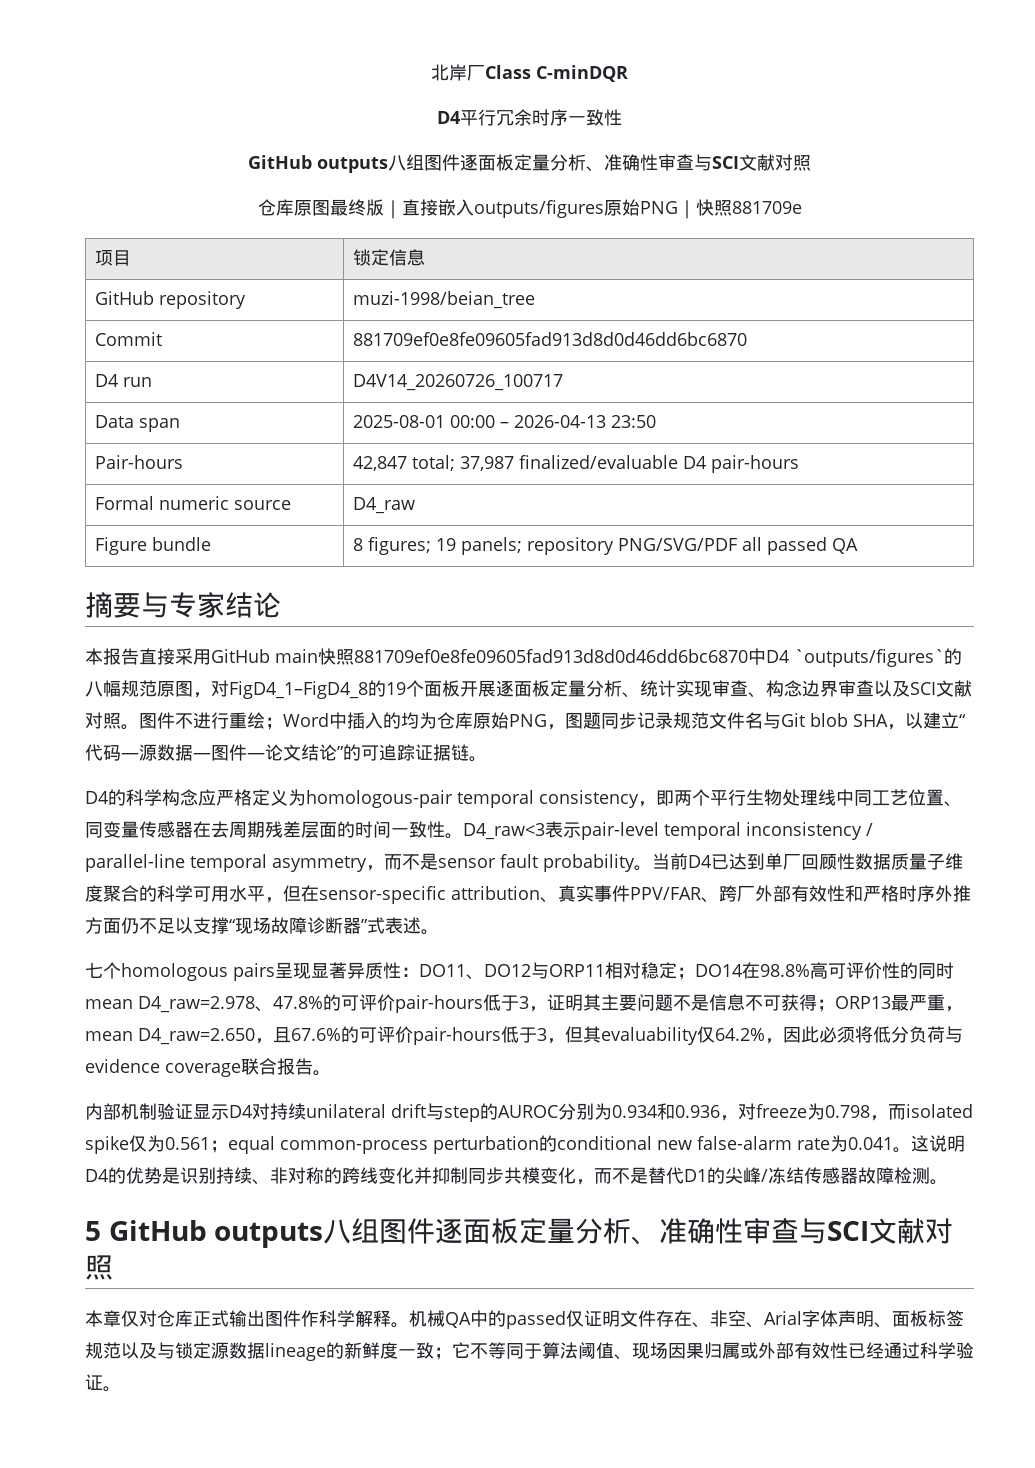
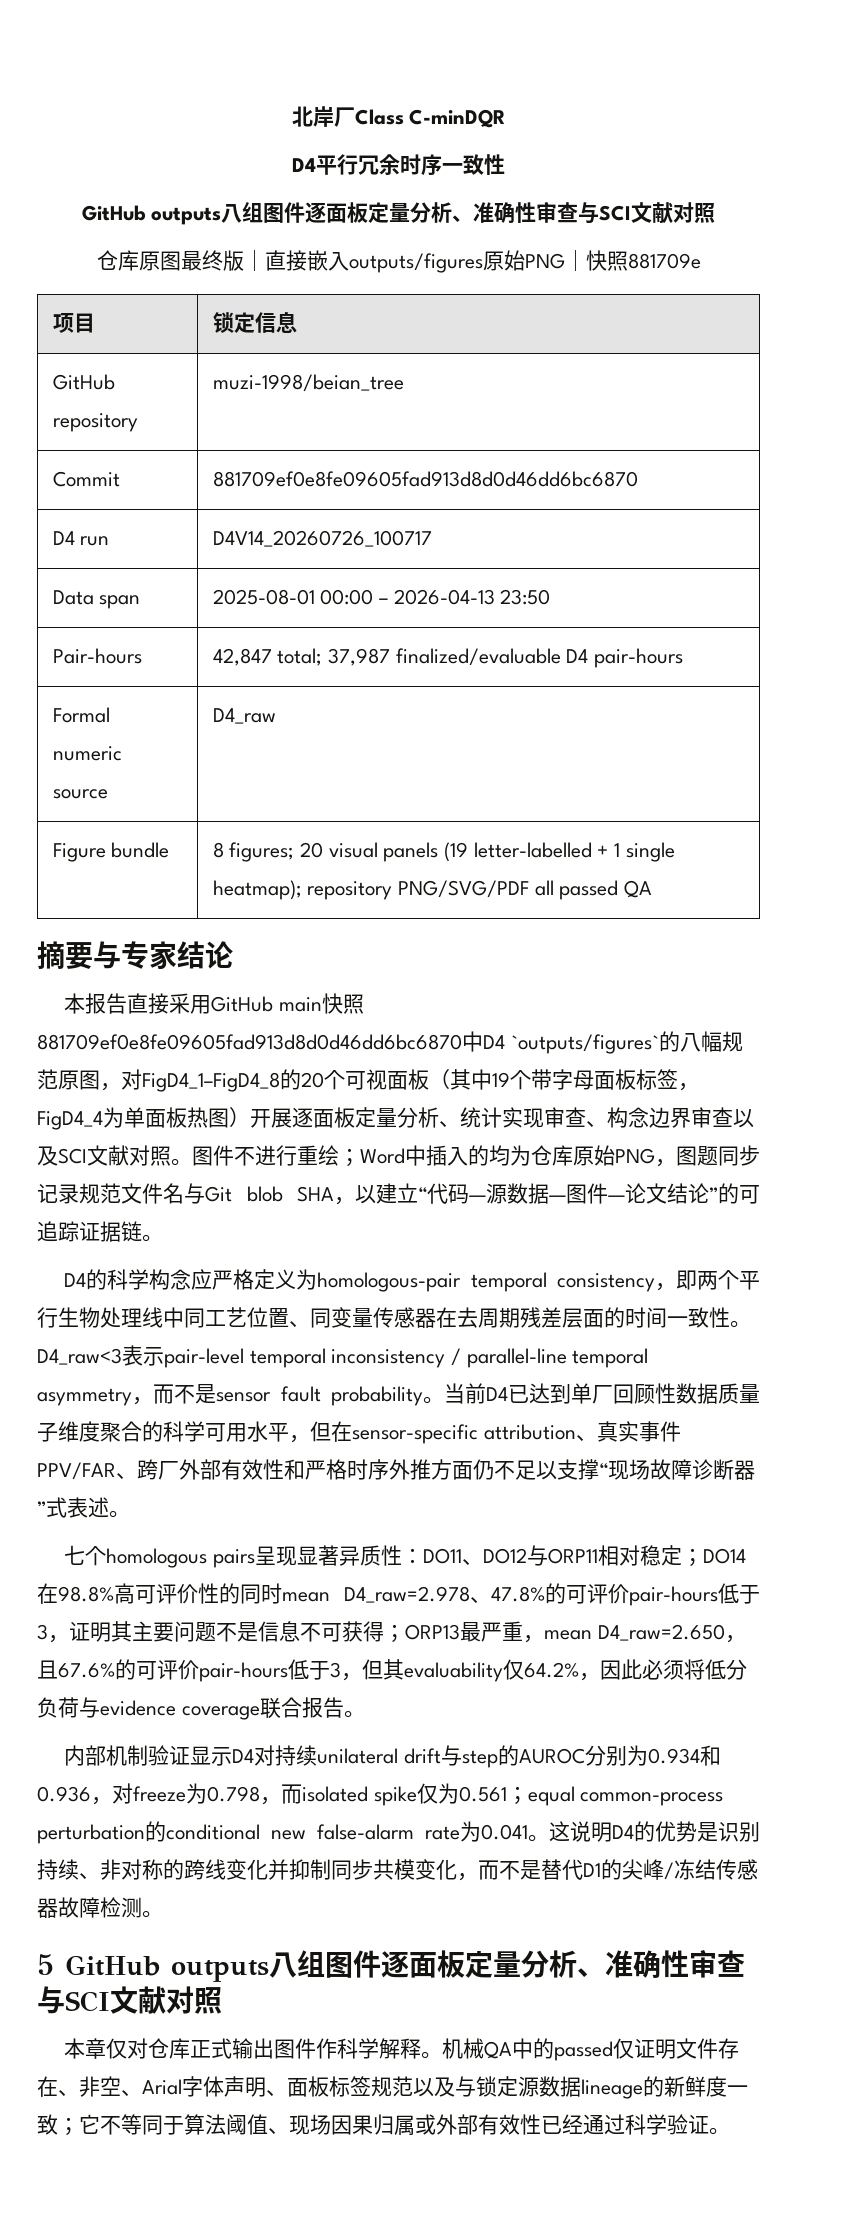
- Figure bundle | 8 figures; 19 panels; repository PNG/SVG/PDF all passed QA
+ Figure bundle | 8 figures; 20 visual panels (19 letter-labelled + 1 single heatmap); repository PNG/SVG/PDF all passed QA
- 本报告直接采用GitHub main快照881709ef0e8fe09605fad913d8d0d46dd6bc6870中D4 `outputs/figures`的八幅规范原图，对FigD4_1–FigD4_8的19个面板开展逐面板定量分析、统计实现审查、构念边界审查以及SCI文献对照。
+ 本报告直接采用GitHub main快照881709ef0e8fe09605fad913d8d0d46dd6bc6870中D4 `outputs/figures`的八幅规范原图，对FigD4_1–FigD4_8的20个可视面板（其中19个带字母面板标签，FigD4_4为单面板热图）开展逐面板定量分析、统计实现审查、构念边界审查以及SCI文献对照。

